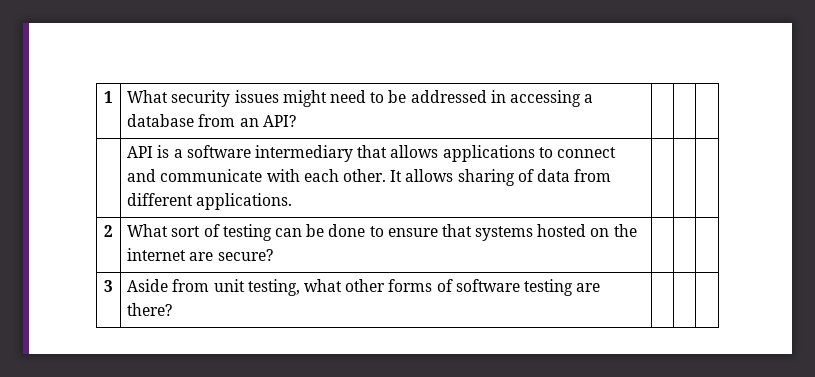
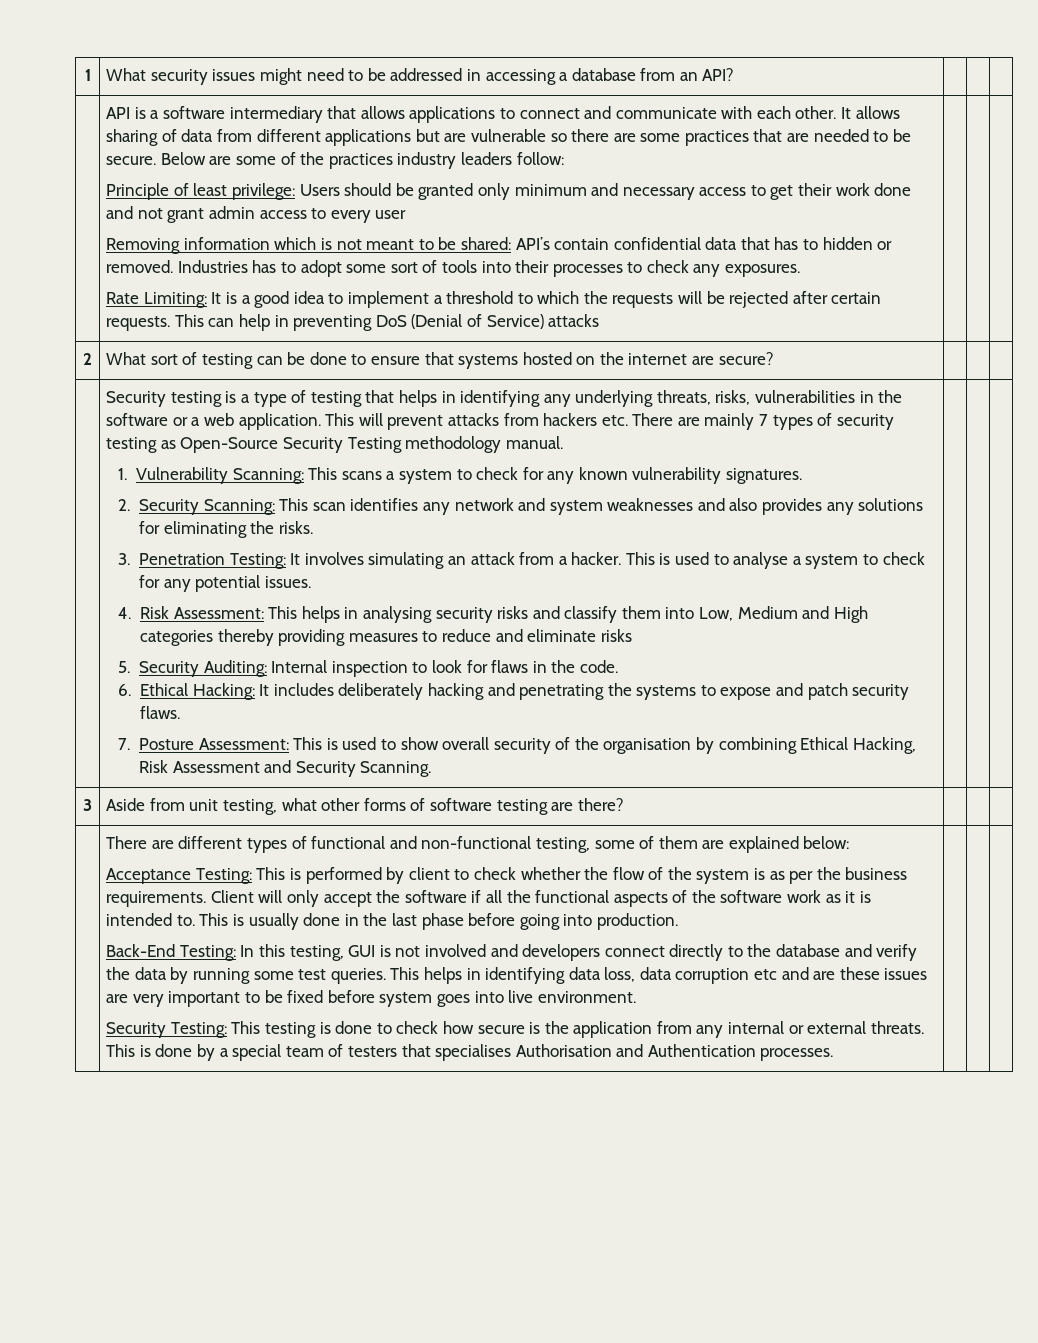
- It allows sharing of data from different applications.
+ It allows sharing of data from different applications but are vulnerable so there are some practices that are needed to be secure. Below are some of the practices industry leaders follow:
+ Principle of least privilege: Users should be granted only minimum and necessary access to get their work done and not grant admin access to every user
+ Removing information which is not meant to be shared: API’s contain confidential data that has to hidden or removed. Industries has to adopt some sort of tools into their processes to check any exposures.
+ Rate Limiting: It is a good idea to implement a threshold to which the requests will be rejected after certain requests. This can help in preventing DoS (Denial of Service) attacks
+ Security testing is a type of testing that helps in identifying any underlying threats, risks, vulnerabilities in the software or a web application. This will prevent attacks from hackers etc. There are mainly 7 types of security testing as Open-Source Security Testing methodology manual.
+ 1. Vulnerability Scanning: This scans a system to check for any known vulnerability signatures.
+ 2. Security Scanning: This scan identifies any network and system weaknesses and also provides any solutions for eliminating the risks.
+ 3. Penetration Testing: It involves simulating an attack from a hacker. This is used to analyse a system to check for any potential issues.
+ 4. Risk Assessment: This helps in analysing security risks and classify them into Low, Medium and High categories thereby providing measures to reduce and eliminate risks
+ 5. Security Auditing: Internal inspection to look for flaws in the code.
+ 6. Ethical Hacking: It includes deliberately hacking and penetrating the systems to expose and patch security flaws.
+ 7. Posture Assessment: This is used to show overall security of the organisation by combining Ethical Hacking, Risk Assessment and Security Scanning.
+ There are different types of functional and non-functional testing, some of them are explained below:
+ Acceptance Testing: This is performed by client to check whether the flow of the system is as per the business requirements. Client will only accept the software if all the functional aspects of the software work as it is intended to. This is usually done in the last phase before going into production.
+ Back-End Testing: In this testing, GUI is not involved and developers connect directly to the database and verify the data by running some test queries. This helps in identifying data loss, data corruption etc and are these issues are very important to be fixed before system goes into live environment.
+ Security Testing: This testing is done to check how secure is the application from any internal or external threats. This is done by a special team of testers that specialises Authorisation and Authentication processes.

